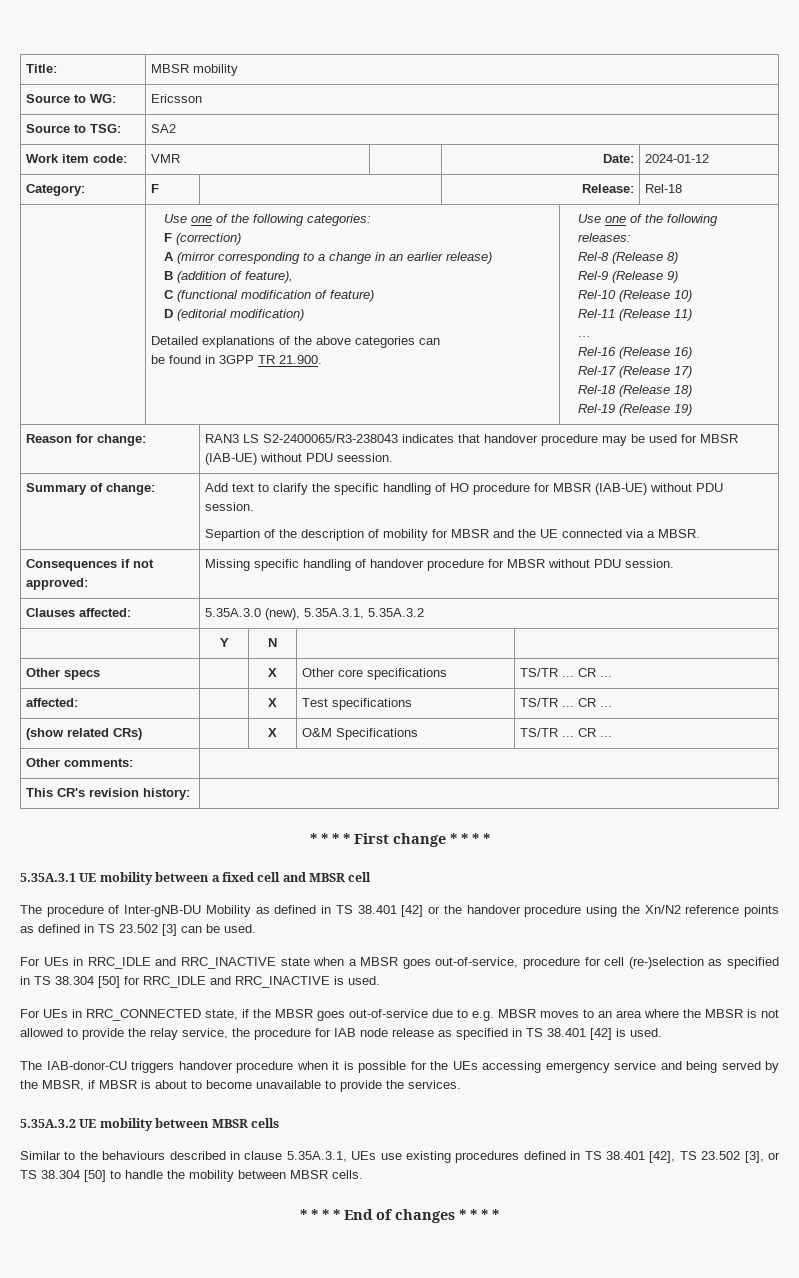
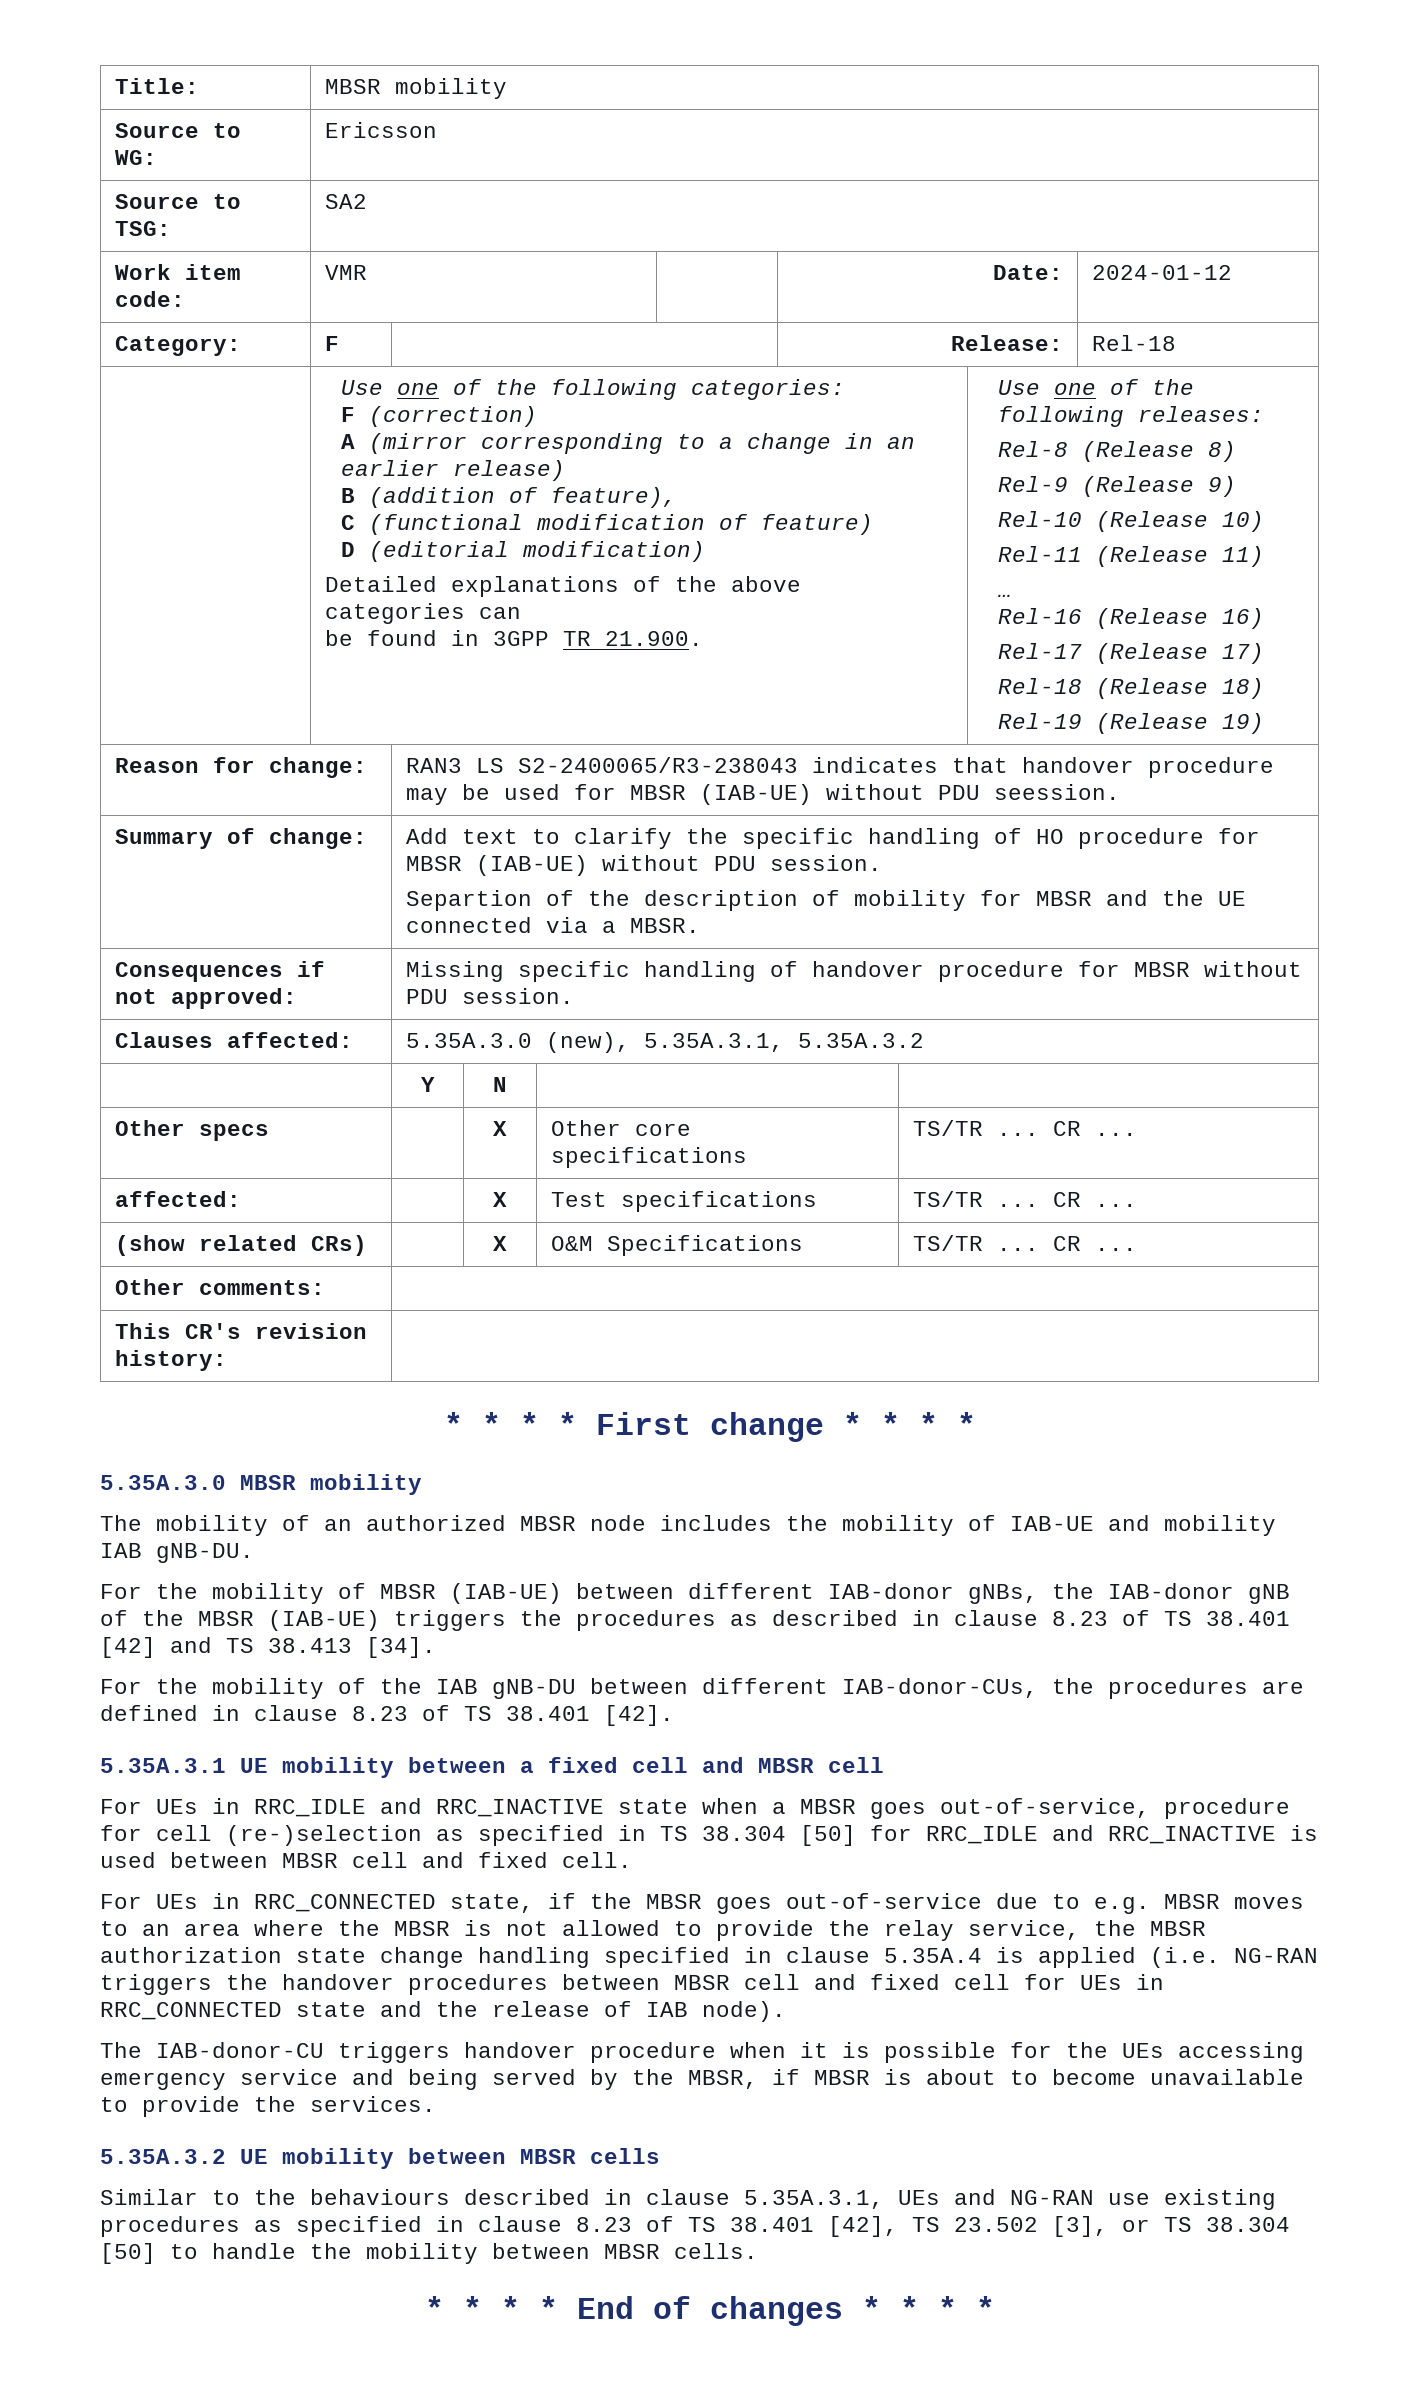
+ 5.35A.3.0 MBSR mobility
+ The mobility of an authorized MBSR node includes the mobility of IAB-UE and mobility IAB gNB-DU.
+ For the mobility of MBSR (IAB-UE) between different IAB-donor gNBs, the IAB-donor gNB of the MBSR (IAB-UE) triggers the procedures as described in clause 8.23 of TS 38.401 [42] and TS 38.413 [34].
+ For the mobility of the IAB gNB-DU between different IAB-donor-CUs, the procedures are defined in clause 8.23 of TS 38.401 [42].
- The procedure of Inter-gNB-DU Mobility as defined in TS 38.401 [42] or the handover procedure using the Xn/N2 reference points as defined in TS 23.502 [3] can be used.
- For UEs in RRC_IDLE and RRC_INACTIVE state when a MBSR goes out-of-service, procedure for cell (re-)selection as specified in TS 38.304 [50] for RRC_IDLE and RRC_INACTIVE is used.
+ For UEs in RRC_IDLE and RRC_INACTIVE state when a MBSR goes out-of-service, procedure for cell (re-)selection as specified in TS 38.304 [50] for RRC_IDLE and RRC_INACTIVE is used between MBSR cell and fixed cell.
- For UEs in RRC_CONNECTED state, if the MBSR goes out-of-service due to e.g. MBSR moves to an area where the MBSR is not allowed to provide the relay service, the procedure for IAB node release as specified in TS 38.401 [42] is used.
+ For UEs in RRC_CONNECTED state, if the MBSR goes out-of-service due to e.g. MBSR moves to an area where the MBSR is not allowed to provide the relay service, the MBSR authorization state change handling specified in clause 5.35A.4 is applied (i.e. NG-RAN triggers the handover procedures between MBSR cell and fixed cell for UEs in RRC_CONNECTED state and the release of IAB node).
- Similar to the behaviours described in clause 5.35A.3.1, UEs use existing procedures defined in TS 38.401 [42], TS 23.502 [3], or TS 38.304 [50] to handle the mobility between MBSR cells.
+ Similar to the behaviours described in clause 5.35A.3.1, UEs and NG-RAN use existing procedures as specified in clause 8.23 of TS 38.401 [42], TS 23.502 [3], or TS 38.304 [50] to handle the mobility between MBSR cells.

